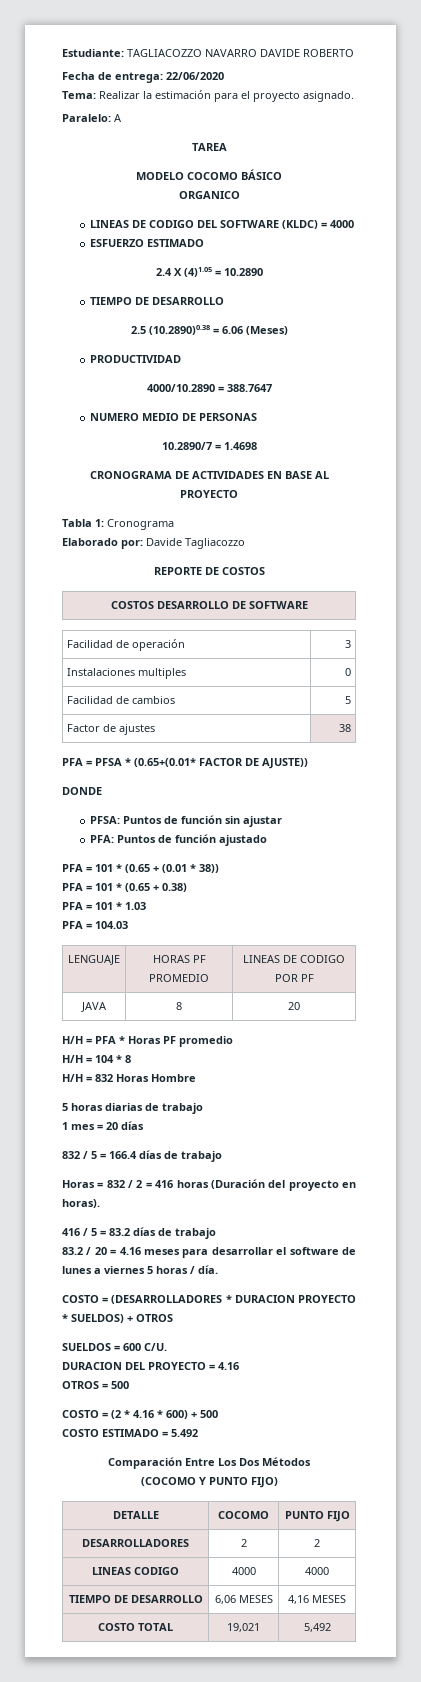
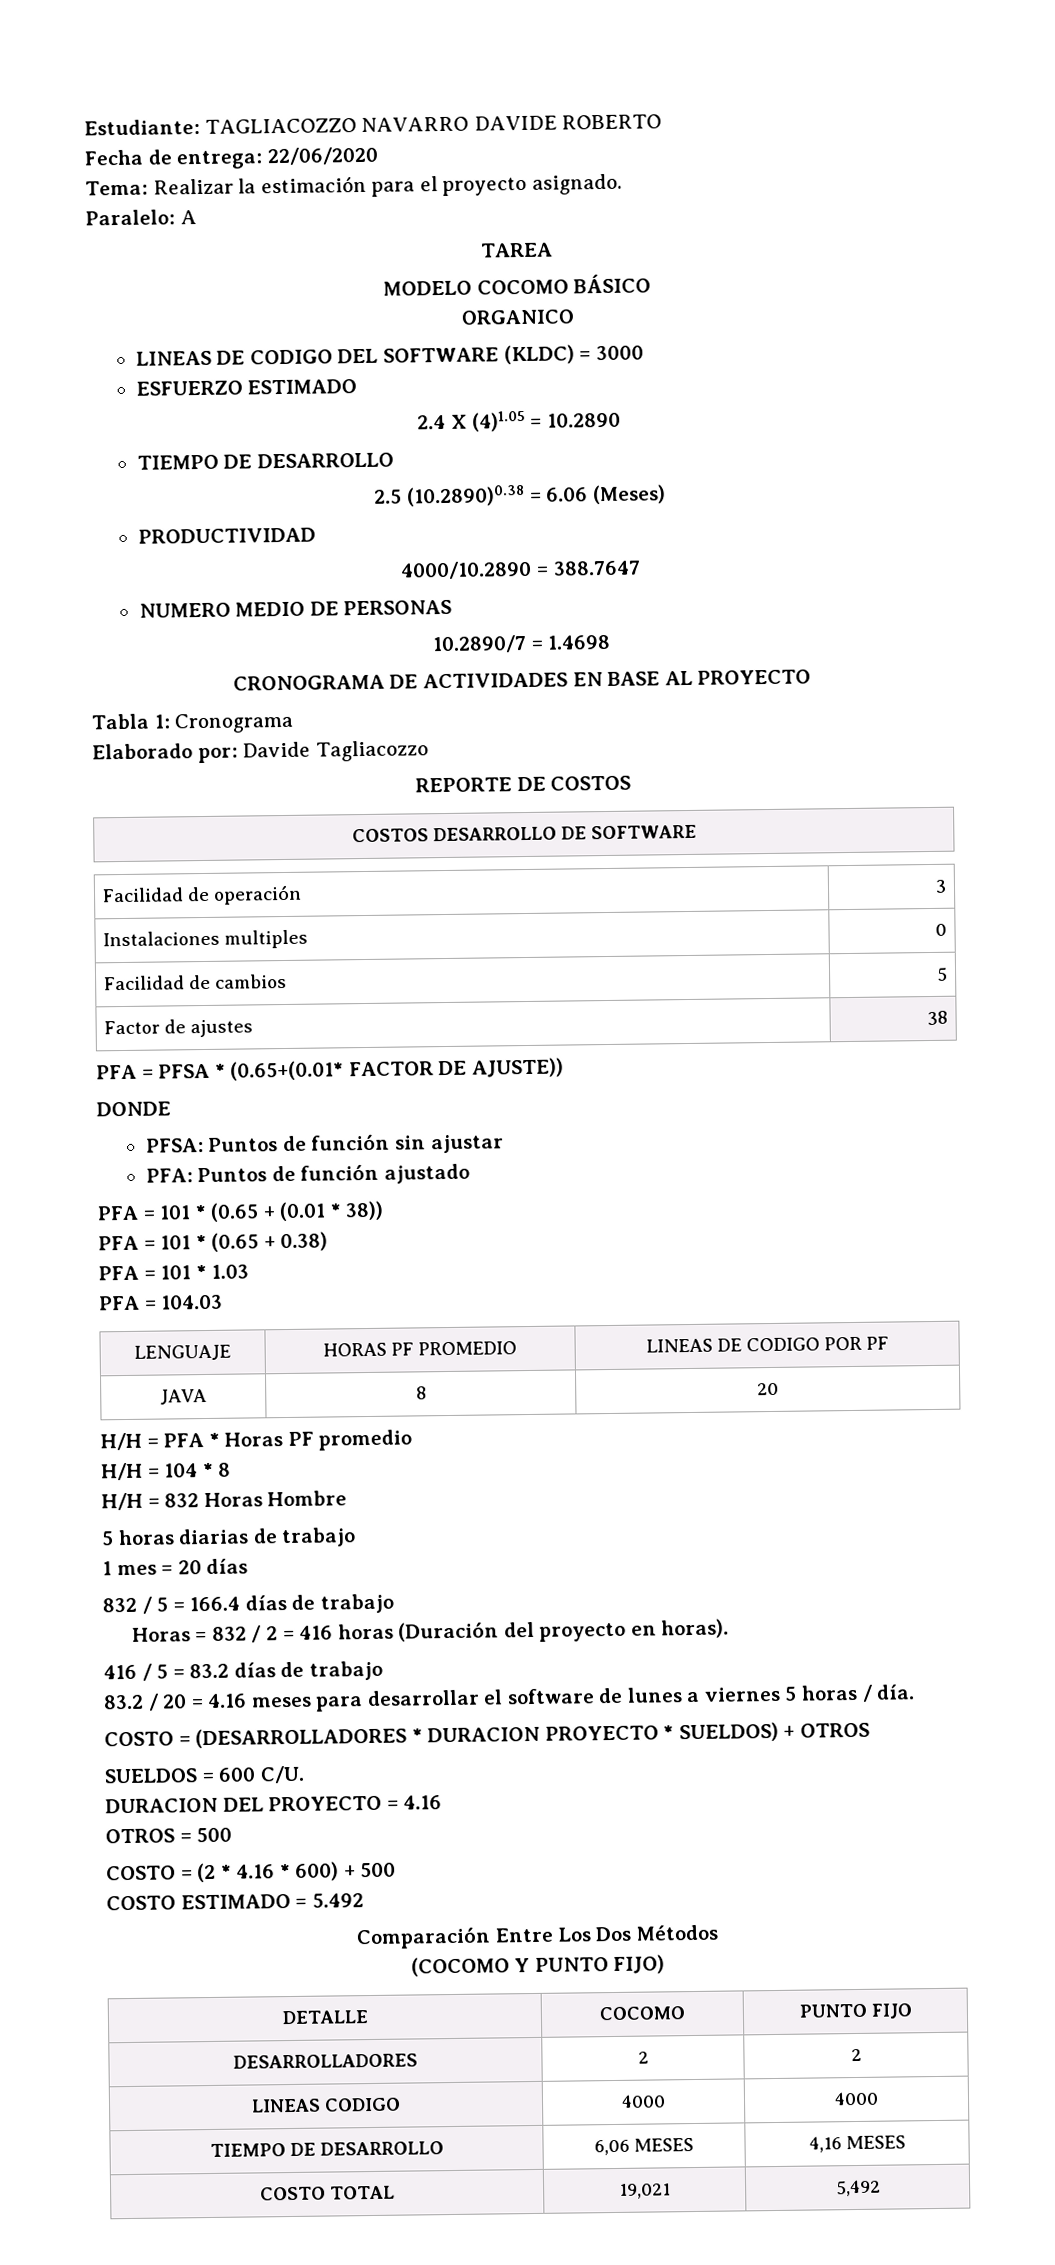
- LINEAS DE CODIGO DEL SOFTWARE (KLDC) = 4000
+ LINEAS DE CODIGO DEL SOFTWARE (KLDC) = 3000

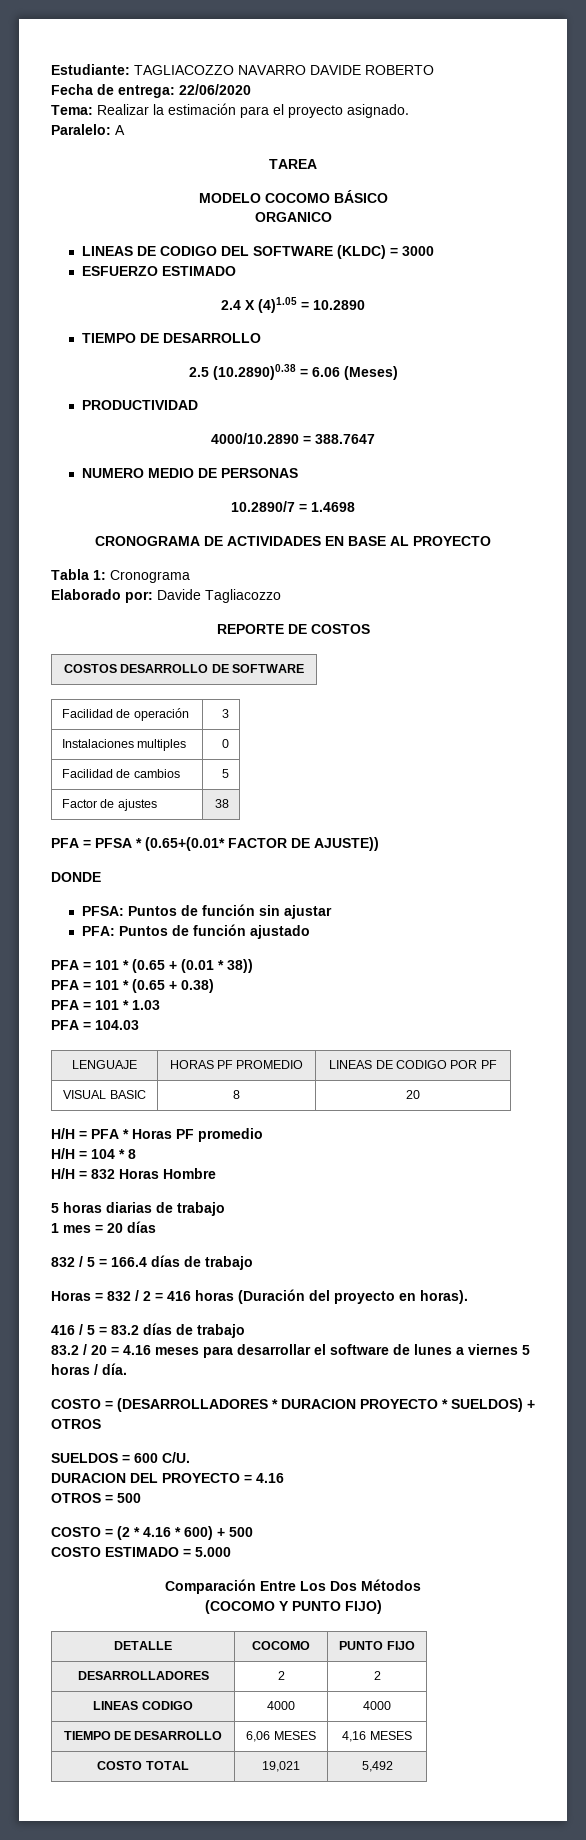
- JAVA | 8 | 20
+ VISUAL BASIC | 8 | 20
- COSTO ESTIMADO = 5.492
+ COSTO ESTIMADO = 5.000

